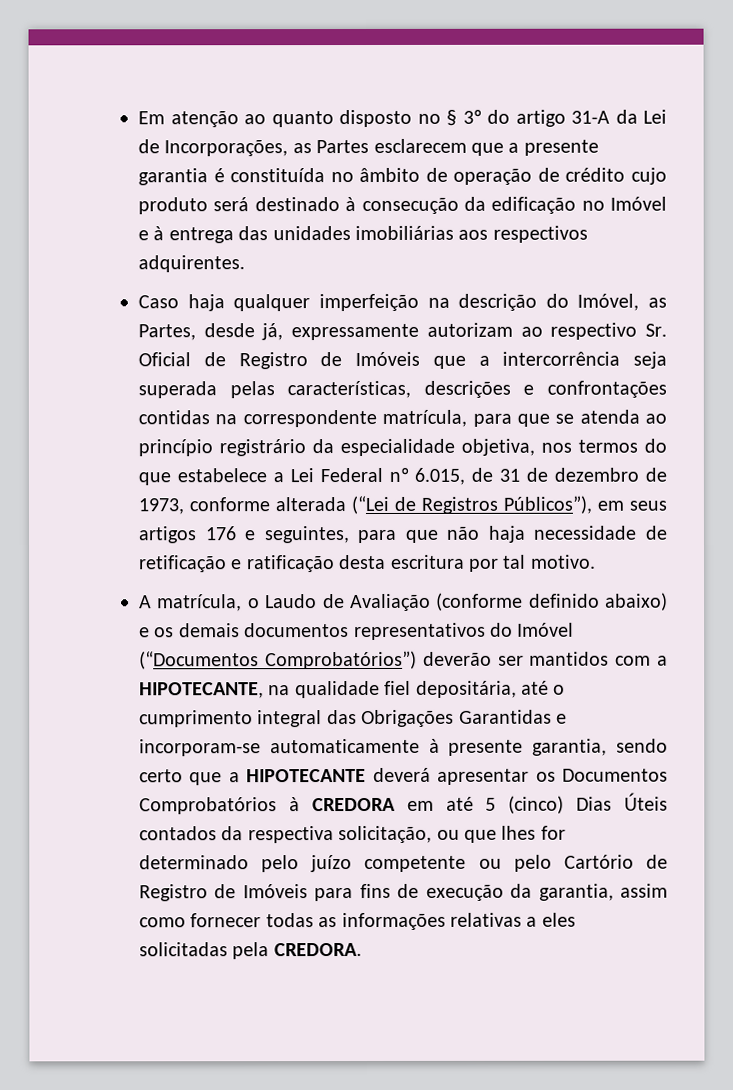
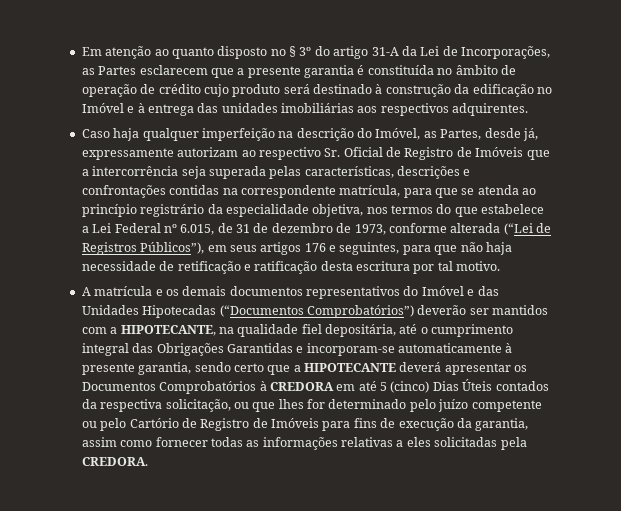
- Em atenção ao quanto disposto no § 3º do artigo 31-A da Lei de Incorporações, as Partes esclarecem que a presente garantia é constituída no âmbito de operação de crédito cujo produto será destinado à consecução da edificação no Imóvel e à entrega das unidades imobiliárias aos respectivos adquirentes.
+ Em atenção ao quanto disposto no § 3º do artigo 31-A da Lei de Incorporações, as Partes esclarecem que a presente garantia é constituída no âmbito de operação de crédito cujo produto será destinado à construção da edificação no Imóvel e à entrega das unidades imobiliárias aos respectivos adquirentes.
- A matrícula, o Laudo de Avaliação (conforme definido abaixo) e os demais documentos representativos do Imóvel (“Documentos Comprobatórios”) deverão ser mantidos com a HIPOTECANTE, na qualidade fiel depositária, até o cumprimento integral das Obrigações Garantidas e incorporam-se automaticamente à presente garantia, sendo certo que a HIPOTECANTE deverá apresentar os Documentos Comprobatórios à CREDORA em até 5 (cinco) Dias Úteis contados da respectiva solicitação, ou que lhes for determinado pelo juízo competente ou pelo Cartório de Registro de Imóveis para fins de execução da garantia, assim como fornecer todas as informações relativas a eles solicitadas pela CREDORA.
+ A matrícula e os demais documentos representativos do Imóvel e das Unidades Hipotecadas (“Documentos Comprobatórios”) deverão ser mantidos com a HIPOTECANTE, na qualidade fiel depositária, até o cumprimento integral das Obrigações Garantidas e incorporam-se automaticamente à presente garantia, sendo certo que a HIPOTECANTE deverá apresentar os Documentos Comprobatórios à CREDORA em até 5 (cinco) Dias Úteis contados da respectiva solicitação, ou que lhes for determinado pelo juízo competente ou pelo Cartório de Registro de Imóveis para fins de execução da garantia, assim como fornecer todas as informações relativas a eles solicitadas pela CREDORA.

